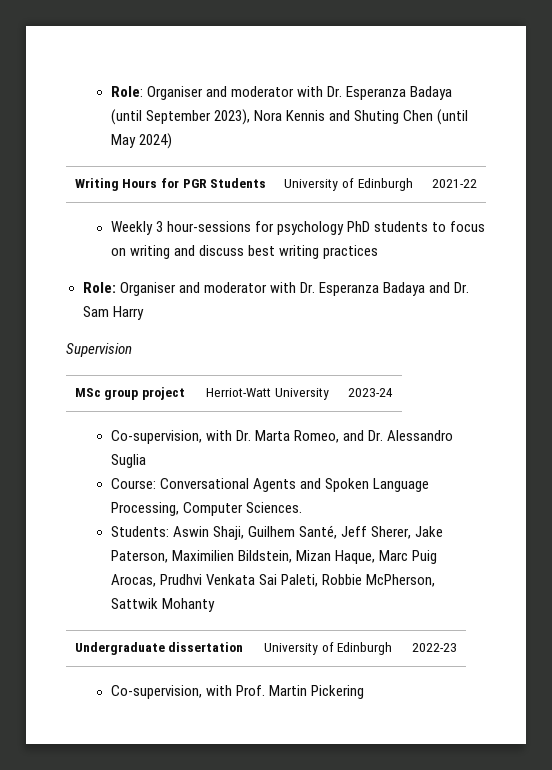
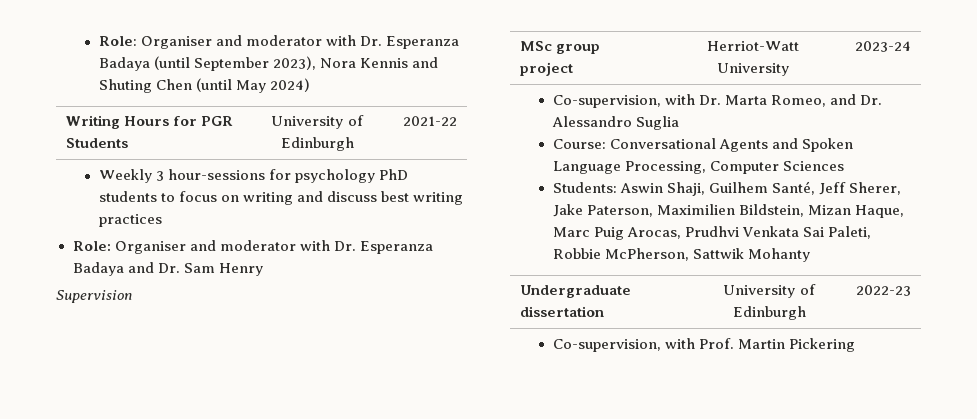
- Role: Organiser and moderator with Dr. Esperanza Badaya and Dr. Sam Harry
+ Role: Organiser and moderator with Dr. Esperanza Badaya and Dr. Sam Henry
- Course: Conversational Agents and Spoken Language Processing, Computer Sciences.
+ Course: Conversational Agents and Spoken Language Processing, Computer Sciences

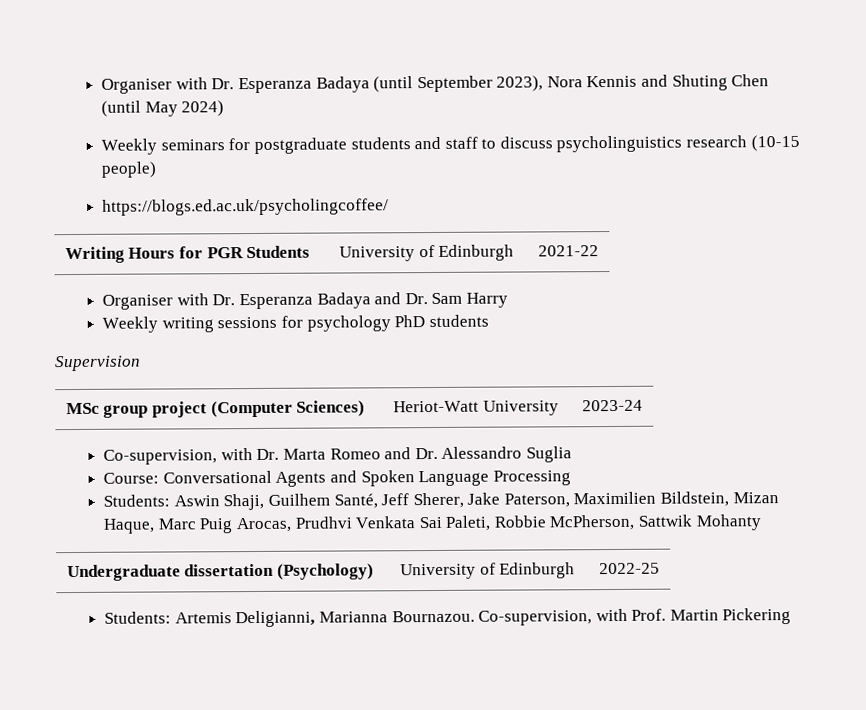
- Role: Organiser and moderator with Dr. Esperanza Badaya (until September 2023), Nora Kennis and Shuting Chen (until May 2024)
+ Organiser with Dr. Esperanza Badaya (until September 2023), Nora Kennis and Shuting Chen (until May 2024)
+ Weekly seminars for postgraduate students and staff to discuss psycholinguistics research (10-15 people)
+ https://blogs.ed.ac.uk/psycholingcoffee/
- Weekly 3 hour-sessions for psychology PhD students to focus on writing and discuss best writing practices
- Role: Organiser and moderator with Dr. Esperanza Badaya and Dr. Sam Henry
+ Organiser with Dr. Esperanza Badaya and Dr. Sam Harry
+ Weekly writing sessions for psychology PhD students
- MSc group project | Herriot-Watt University | 2023-24
+ MSc group project (Computer Sciences) | Heriot-Watt University | 2023-24
- Co-supervision, with Dr. Marta Romeo, and Dr. Alessandro Suglia
+ Co-supervision, with Dr. Marta Romeo and Dr. Alessandro Suglia
- Course: Conversational Agents and Spoken Language Processing, Computer Sciences
+ Course: Conversational Agents and Spoken Language Processing
- Undergraduate dissertation | University of Edinburgh | 2022-23
- Co-supervision, with Prof. Martin Pickering
+ Undergraduate dissertation (Psychology) | University of Edinburgh | 2022-25
+ Students: Artemis Deligianni, Marianna Bournazou. Co-supervision, with Prof. Martin Pickering

